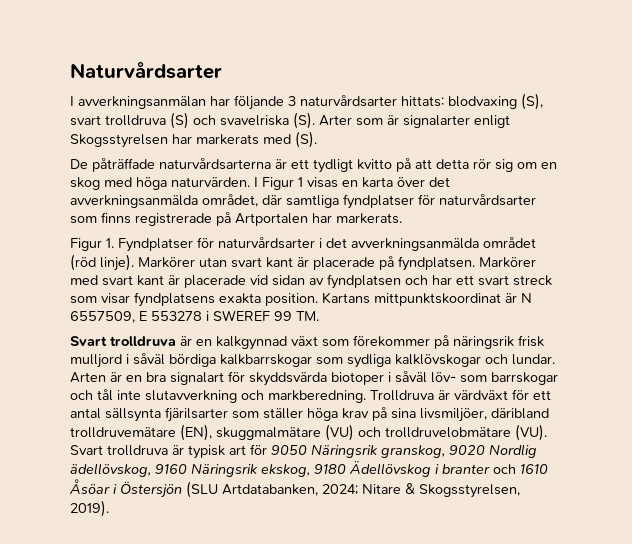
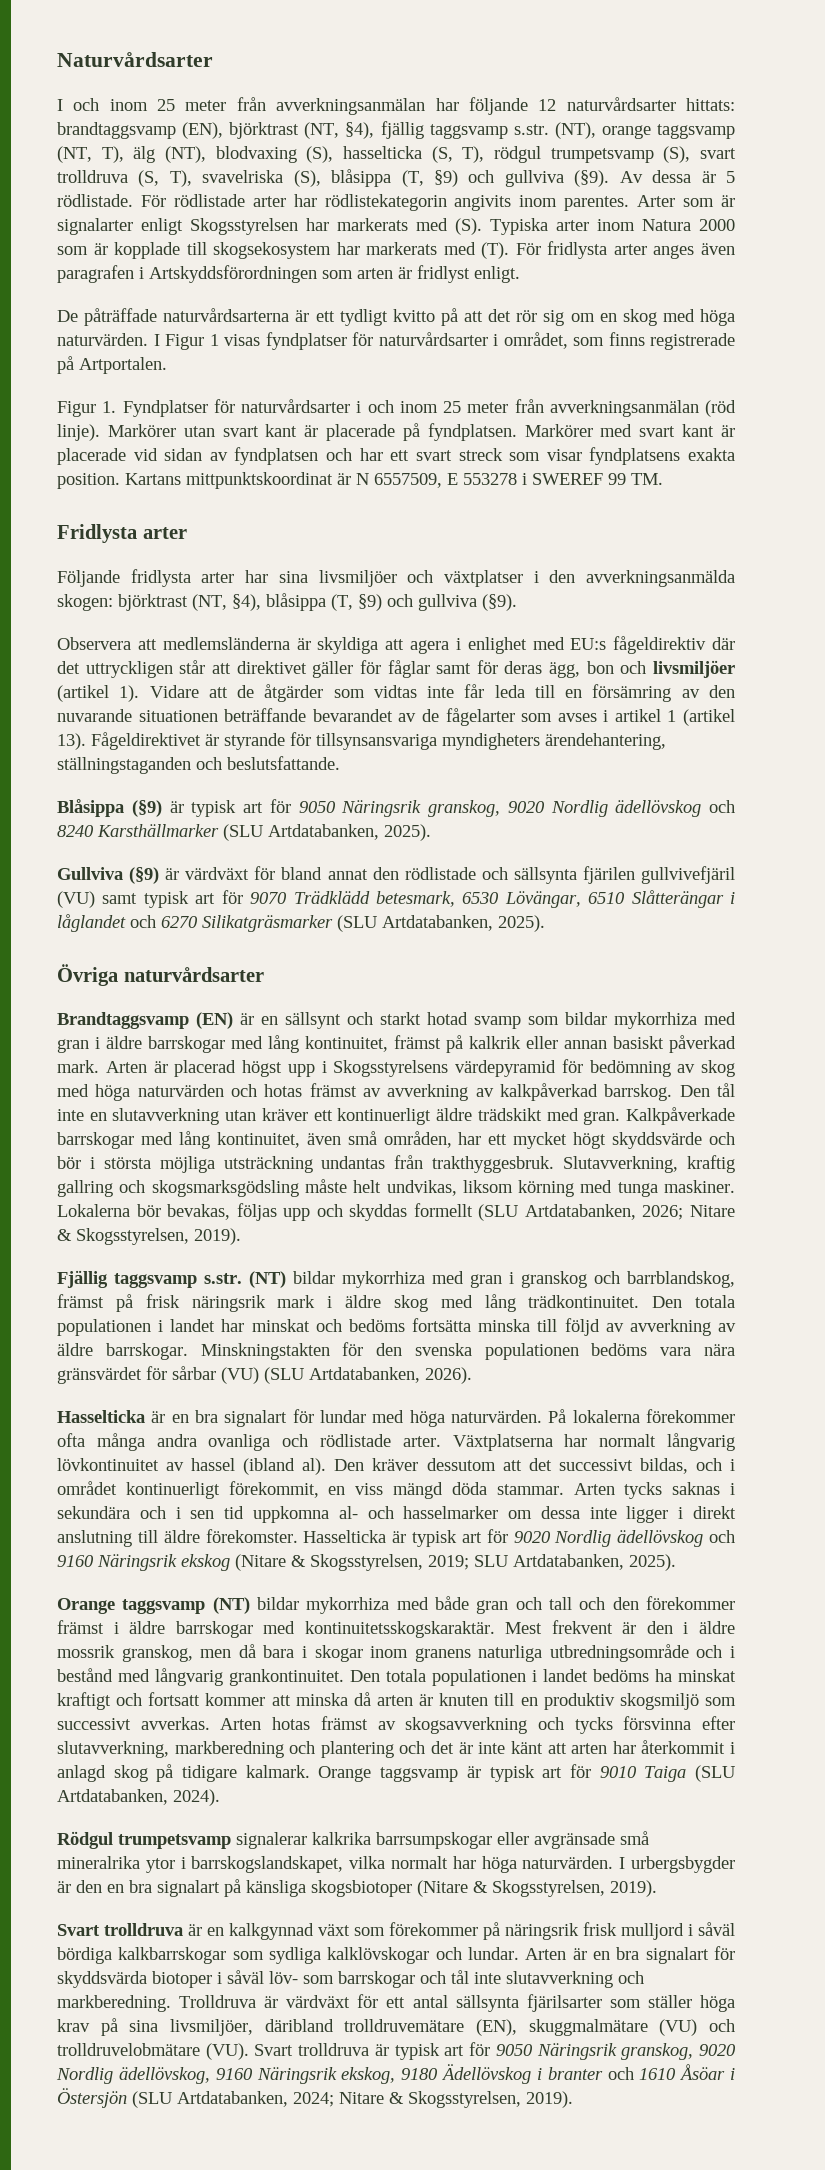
- I avverkningsanmälan har följande 3 naturvårdsarter hittats: blodvaxing (S), svart trolldruva (S) och svavelriska (S). Arter som är signalarter enligt Skogsstyrelsen har markerats med (S).
+ I och inom 25 meter från avverkningsanmälan har följande 12 naturvårdsarter hittats: brandtaggsvamp (EN), björktrast (NT, §4), fjällig taggsvamp s.str. (NT), orange taggsvamp (NT, T), älg (NT), blodvaxing (S), hasselticka (S, T), rödgul trumpetsvamp (S), svart trolldruva (S, T), svavelriska (S), blåsippa (T, §9) och gullviva (§9). Av dessa är 5 rödlistade. För rödlistade arter har rödlistekategorin angivits inom parentes. Arter som är signalarter enligt Skogsstyrelsen har markerats med (S). Typiska arter inom Natura 2000 som är kopplade till skogsekosystem har markerats med (T). För fridlysta arter anges även paragrafen i Artskyddsförordningen som arten är fridlyst enligt.
- De påträffade naturvårdsarterna är ett tydligt kvitto på att detta rör sig om en skog med höga naturvärden.
+ De påträffade naturvårdsarterna är ett tydligt kvitto på att det rör sig om en skog med höga naturvärden.
- I Figur 1 visas en karta över det avverkningsanmälda området, där samtliga fyndplatser för naturvårdsarter som finns registrerade på Artportalen har markerats.
+ I Figur 1 visas fyndplatser för naturvårdsarter i området, som finns registrerade på Artportalen.
- Figur 1. Fyndplatser för naturvårdsarter i det avverkningsanmälda området (röd linje).
+ Figur 1. Fyndplatser för naturvårdsarter i och inom 25 meter från avverkningsanmälan (röd linje).
+ Fridlysta arter
+ Följande fridlysta arter har sina livsmiljöer och växtplatser i den avverkningsanmälda skogen: björktrast (NT, §4), blåsippa (T, §9) och gullviva (§9).
+ Observera att medlemsländerna är skyldiga att agera i enlighet med EU:s fågeldirektiv där det uttryckligen står att direktivet gäller för fåglar samt för deras ägg, bon och livsmiljöer (artikel 1). Vidare att de åtgärder som vidtas inte får leda till en försämring av den nuvarande situationen beträffande bevarandet av de fågelarter som avses i artikel 1 (artikel 13). Fågeldirektivet är styrande för tillsynsansvariga myndigheters ärendehantering, ställningstaganden och beslutsfattande.
+ Blåsippa (§9) är typisk art för 9050 Näringsrik granskog, 9020 Nordlig ädellövskog och 8240 Karsthällmarker (SLU Artdatabanken, 2025).
+ Gullviva (§9) är värdväxt för bland annat den rödlistade och sällsynta fjärilen gullvivefjäril (VU) samt typisk art för 9070 Trädklädd betesmark, 6530 Lövängar, 6510 Slåtterängar i låglandet och 6270 Silikatgräsmarker (SLU Artdatabanken, 2025).
+ Övriga naturvårdsarter
+ Brandtaggsvamp (EN) är en sällsynt och starkt hotad svamp som bildar mykorrhiza med gran i äldre barrskogar med lång kontinuitet, främst på kalkrik eller annan basiskt påverkad mark. Arten är placerad högst upp i Skogsstyrelsens värdepyramid för bedömning av skog med höga naturvärden och hotas främst av avverkning av kalkpåverkad barrskog. Den tål inte en slutavverkning utan kräver ett kontinuerligt äldre trädskikt med gran. Kalkpåverkade barrskogar med lång kontinuitet, även små områden, har ett mycket högt skyddsvärde och bör i största möjliga utsträckning undantas från trakthyggesbruk. Slutavverkning, kraftig gallring och skogsmarksgödsling måste helt undvikas, liksom körning med tunga maskiner. Lokalerna bör bevakas, följas upp och skyddas formellt (SLU Artdatabanken, 2026; Nitare & Skogsstyrelsen, 2019).
+ Fjällig taggsvamp s.str. (NT) bildar mykorrhiza med gran i granskog och barrblandskog, främst på frisk näringsrik mark i äldre skog med lång trädkontinuitet. Den totala populationen i landet har minskat och bedöms fortsätta minska till följd av avverkning av äldre barrskogar. Minskningstakten för den svenska populationen bedöms vara nära gränsvärdet för sårbar (VU) (SLU Artdatabanken, 2026).
+ Hasselticka är en bra signalart för lundar med höga naturvärden. På lokalerna förekommer ofta många andra ovanliga och rödlistade arter. Växtplatserna har normalt långvarig lövkontinuitet av hassel (ibland al). Den kräver dessutom att det successivt bildas, och i området kontinuerligt förekommit, en viss mängd döda stammar. Arten tycks saknas i sekundära och i sen tid uppkomna al- och hasselmarker om dessa inte ligger i direkt anslutning till äldre förekomster. Hasselticka är typisk art för 9020 Nordlig ädellövskog och 9160 Näringsrik ekskog (Nitare & Skogsstyrelsen, 2019; SLU Artdatabanken, 2025).
+ Orange taggsvamp (NT) bildar mykorrhiza med både gran och tall och den förekommer främst i äldre barrskogar med kontinuitetsskogskaraktär. Mest frekvent är den i äldre mossrik granskog, men då bara i skogar inom granens naturliga utbredningsområde och i bestånd med långvarig grankontinuitet. Den totala populationen i landet bedöms ha minskat kraftigt och fortsatt kommer att minska då arten är knuten till en produktiv skogsmiljö som successivt avverkas. Arten hotas främst av skogsavverkning och tycks försvinna efter slutavverkning, markberedning och plantering och det är inte känt att arten har återkommit i anlagd skog på tidigare kalmark. Orange taggsvamp är typisk art för 9010 Taiga (SLU Artdatabanken, 2024).
+ Rödgul trumpetsvamp signalerar kalkrika barrsumpskogar eller avgränsade små mineralrika ytor i barrskogslandskapet, vilka normalt har höga naturvärden. I urbergsbygder är den en bra signalart på känsliga skogsbiotoper (Nitare & Skogsstyrelsen, 2019).

